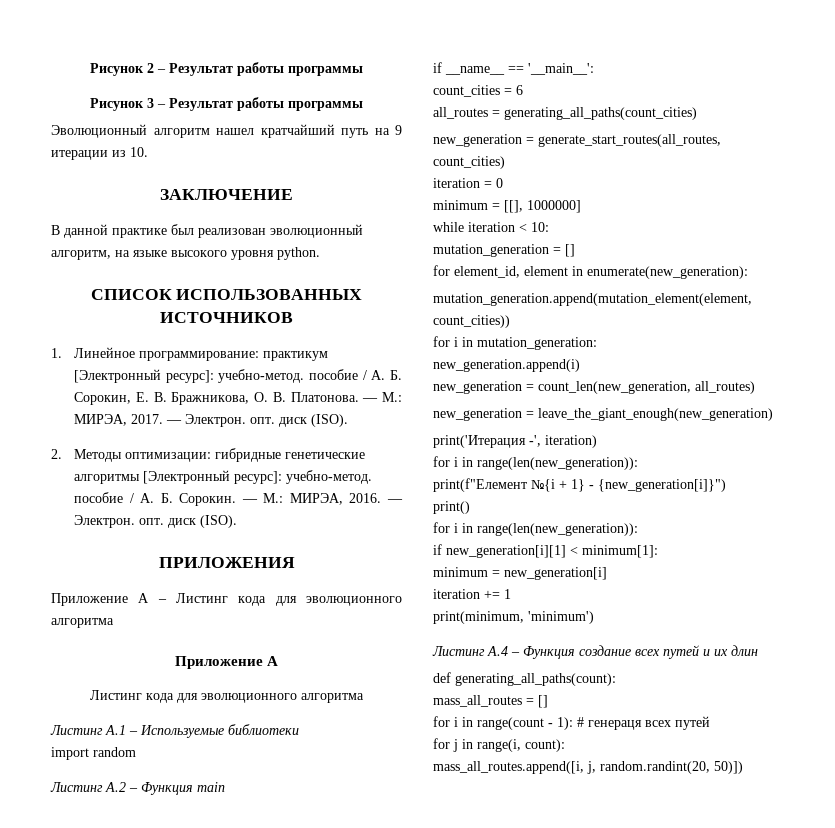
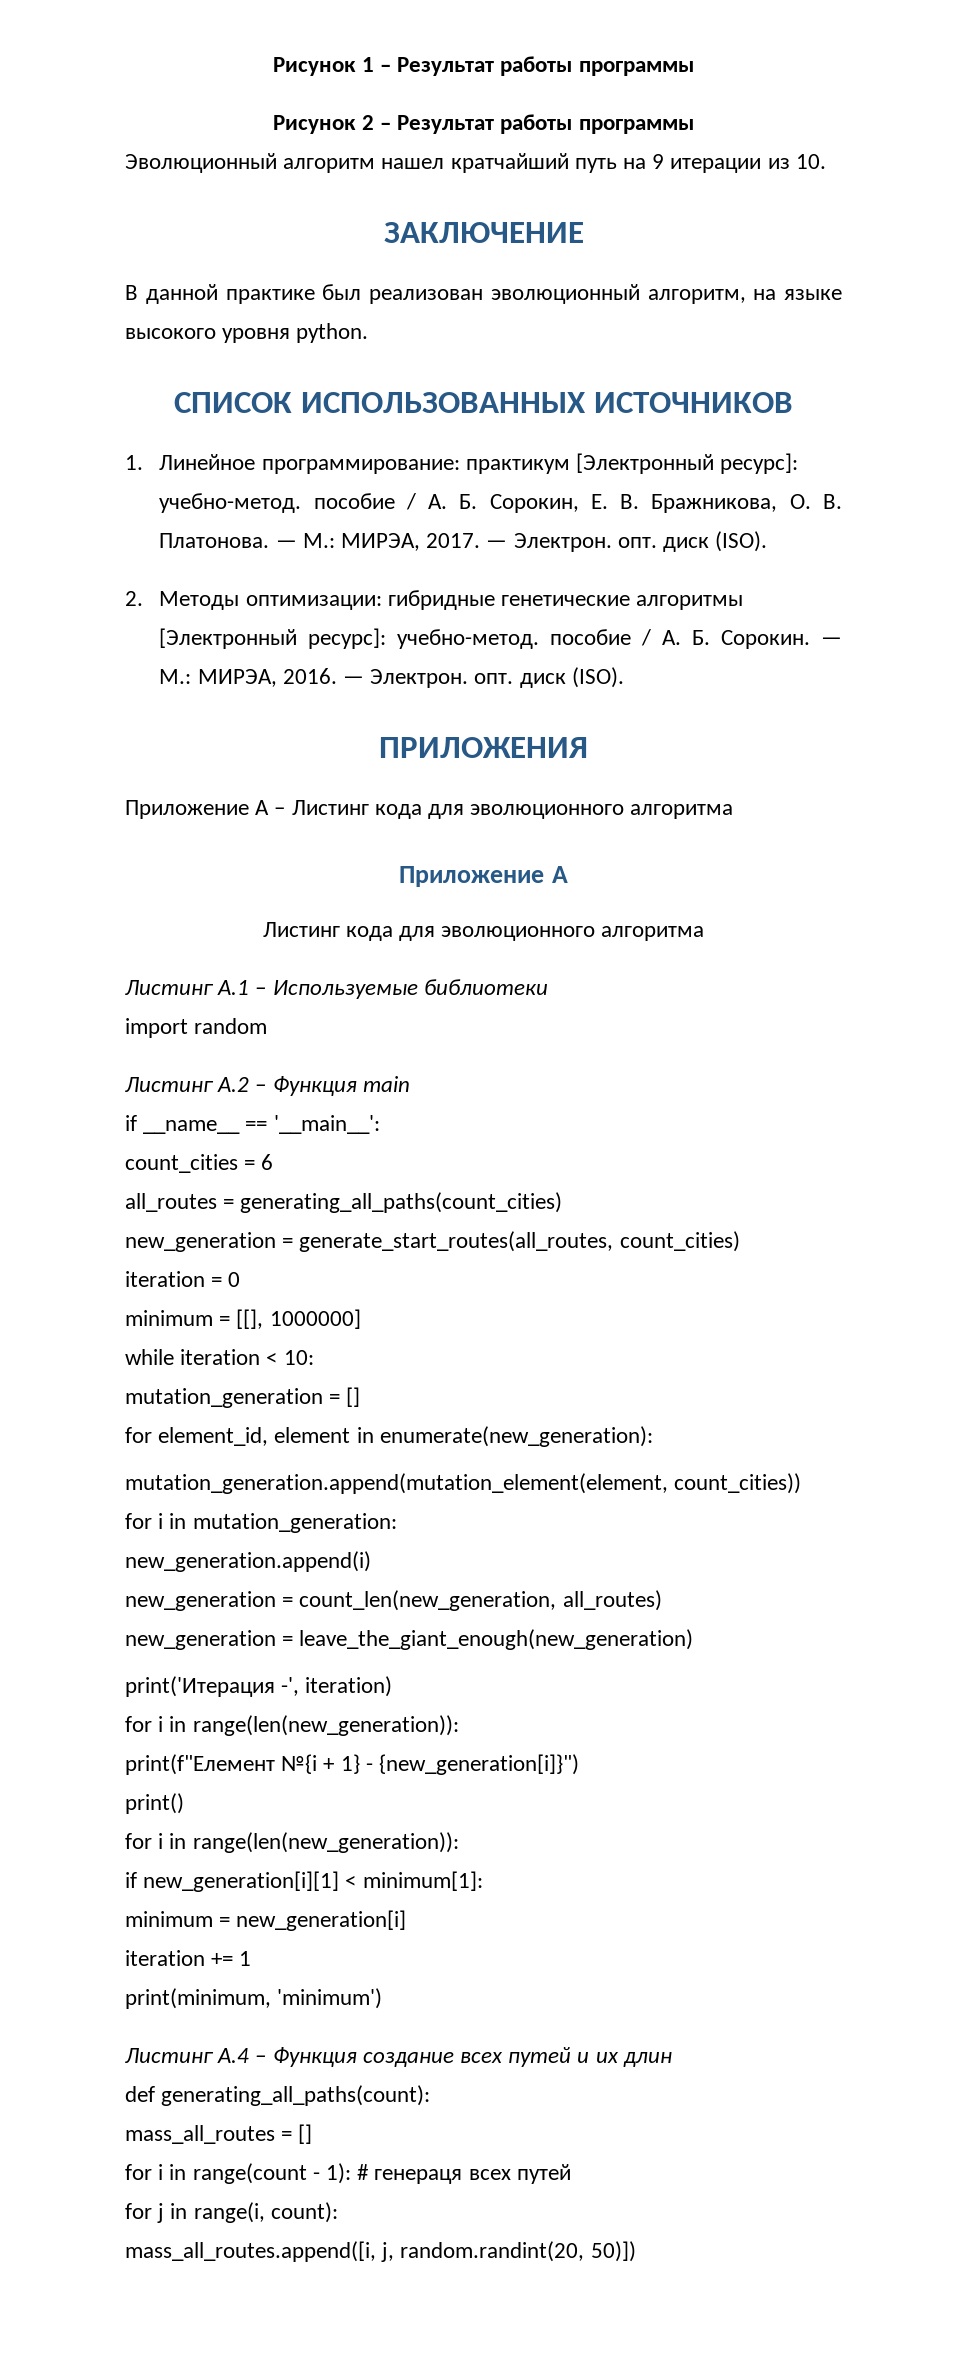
- Рисунок 2 – Результат работы программы
+ Рисунок 1 – Результат работы программы
- Рисунок 3 – Результат работы программы
+ Рисунок 2 – Результат работы программы

